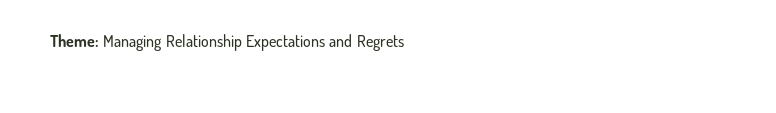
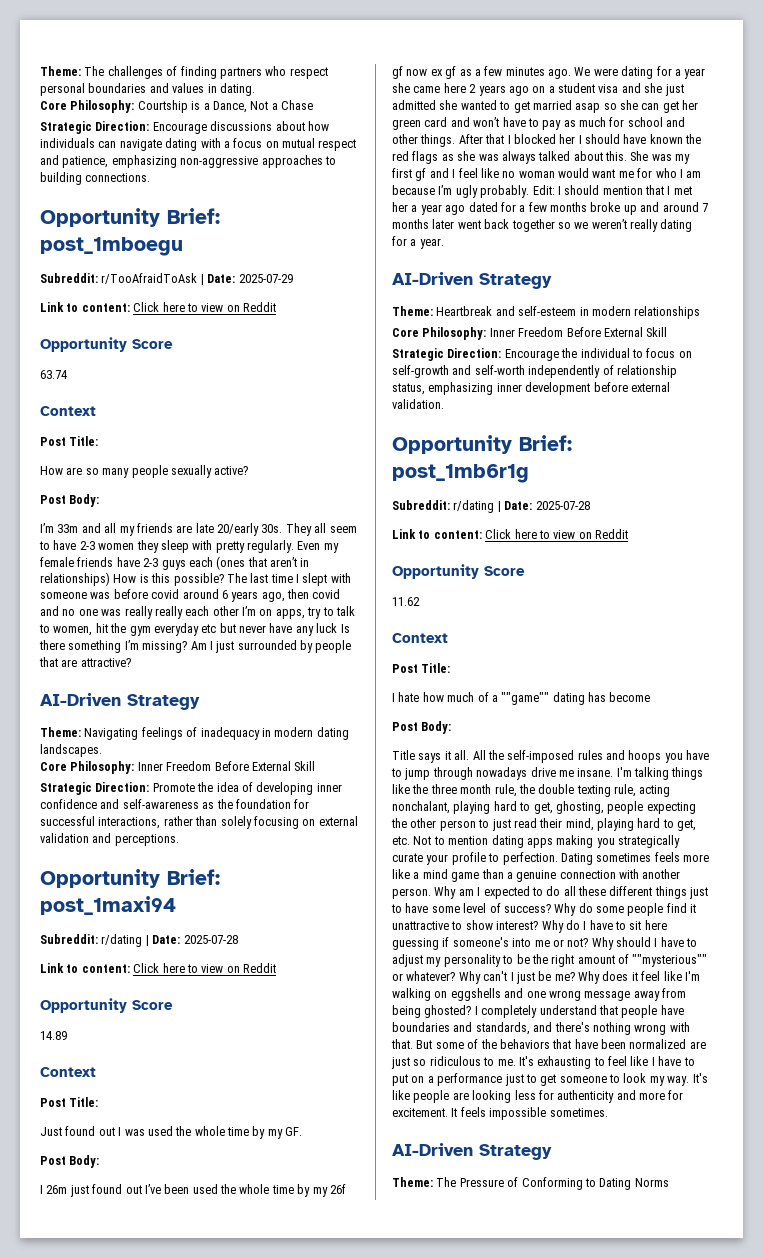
- Theme: Managing Relationship Expectations and Regrets
+ Theme: The challenges of finding partners who respect personal boundaries and values in dating.
+ Core Philosophy: Courtship is a Dance, Not a Chase
+ Strategic Direction: Encourage discussions about how individuals can navigate dating with a focus on mutual respect and patience, emphasizing non-aggressive approaches to building connections.
+ Opportunity Brief: post_1mboegu
+ Subreddit: r/TooAfraidToAsk | Date: 2025-07-29
+ Link to content: Click here to view on Reddit
+ Opportunity Score
+ 63.74
+ Context
+ Post Title:
+ How are so many people sexually active?
+ Post Body:
+ I’m 33m and all my friends are late 20/early 30s. They all seem to have 2-3 women they sleep with pretty regularly. Even my female friends have 2-3 guys each (ones that aren’t in relationships) How is this possible? The last time I slept with someone was before covid around 6 years ago, then covid and no one was really really each other I’m on apps, try to talk to women, hit the gym everyday etc but never have any luck Is there something I’m missing? Am I just surrounded by people that are attractive?
+ AI-Driven Strategy
+ Theme: Navigating feelings of inadequacy in modern dating landscapes.
+ Core Philosophy: Inner Freedom Before External Skill
+ Strategic Direction: Promote the idea of developing inner confidence and self-awareness as the foundation for successful interactions, rather than solely focusing on external validation and perceptions.
+ Opportunity Brief: post_1maxi94
+ Subreddit: r/dating | Date: 2025-07-28
+ Link to content: Click here to view on Reddit
+ Opportunity Score
+ 14.89
+ Context
+ Post Title:
+ Just found out I was used the whole time by my GF.
+ Post Body:
+ I 26m just found out I’ve been used the whole time by my 26f gf now ex gf as a few minutes ago. We were dating for a year she came here 2 years ago on a student visa and she just admitted she wanted to get married asap so she can get her green card and won’t have to pay as much for school and other things. After that I blocked her I should have known the red flags as she was always talked about this. She was my first gf and I feel like no woman would want me for who I am because I’m ugly probably. Edit: I should mention that I met her a year ago dated for a few months broke up and around 7 months later went back together so we weren’t really dating for a year.
+ AI-Driven Strategy
+ Theme: Heartbreak and self-esteem in modern relationships
+ Core Philosophy: Inner Freedom Before External Skill
+ Strategic Direction: Encourage the individual to focus on self-growth and self-worth independently of relationship status, emphasizing inner development before external validation.
+ Opportunity Brief: post_1mb6r1g
+ Subreddit: r/dating | Date: 2025-07-28
+ Link to content: Click here to view on Reddit
+ Opportunity Score
+ 11.62
+ Context
+ Post Title:
+ I hate how much of a ""game"" dating has become
+ Post Body:
+ Title says it all. All the self-imposed rules and hoops you have to jump through nowadays drive me insane. I'm talking things like the three month rule, the double texting rule, acting nonchalant, playing hard to get, ghosting, people expecting the other person to just read their mind, playing hard to get, etc. Not to mention dating apps making you strategically curate your profile to perfection. Dating sometimes feels more like a mind game than a genuine connection with another person. Why am I expected to do all these different things just to have some level of success? Why do some people find it unattractive to show interest? Why do I have to sit here guessing if someone's into me or not? Why should I have to adjust my personality to be the right amount of ""mysterious"" or whatever? Why can't I just be me? Why does it feel like I'm walking on eggshells and one wrong message away from being ghosted? I completely understand that people have boundaries and standards, and there's nothing wrong with that. But some of the behaviors that have been normalized are just so ridiculous to me. It's exhausting to feel like I have to put on a performance just to get someone to look my way. It's like people are looking less for authenticity and more for excitement. It feels impossible sometimes.
+ AI-Driven Strategy
+ Theme: The Pressure of Conforming to Dating Norms

